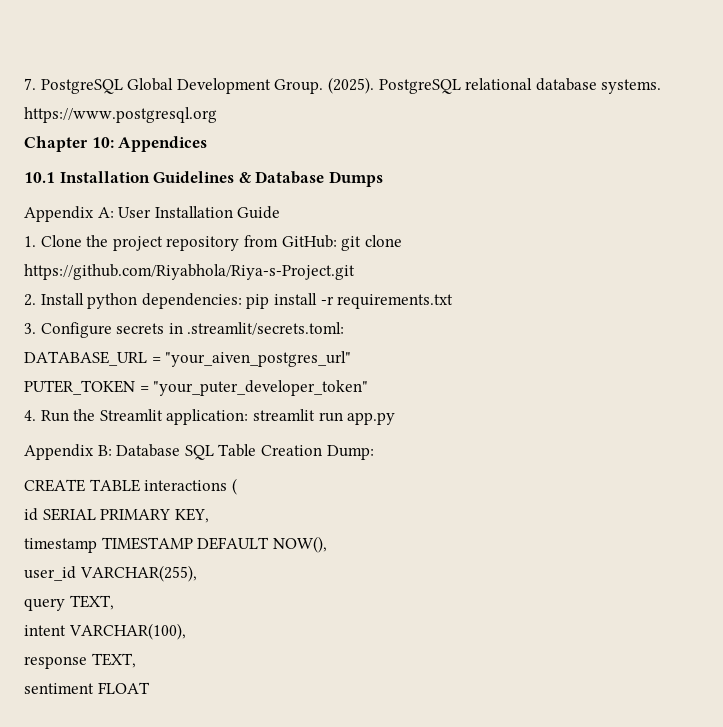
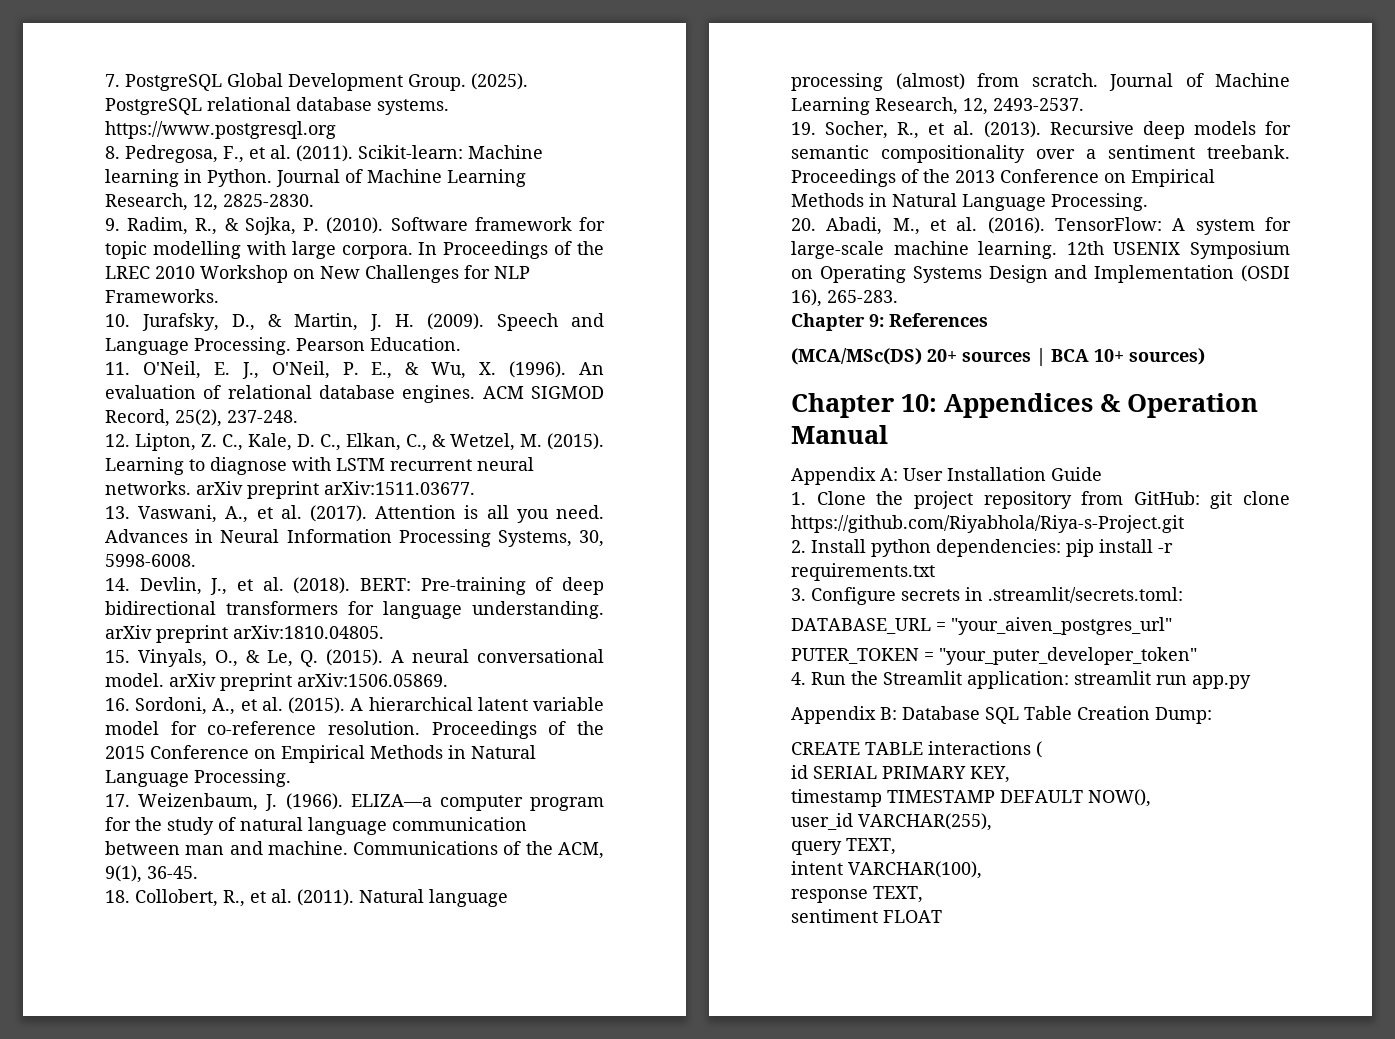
- Chapter 10: Appendices
- 10.1 Installation Guidelines & Database Dumps
+ 8. Pedregosa, F., et al. (2011). Scikit-learn: Machine learning in Python. Journal of Machine Learning Research, 12, 2825-2830.
+ 9. Radim, R., & Sojka, P. (2010). Software framework for topic modelling with large corpora. In Proceedings of the LREC 2010 Workshop on New Challenges for NLP Frameworks.
+ 10. Jurafsky, D., & Martin, J. H. (2009). Speech and Language Processing. Pearson Education.
+ 11. O'Neil, E. J., O'Neil, P. E., & Wu, X. (1996). An evaluation of relational database engines. ACM SIGMOD Record, 25(2), 237-248.
+ 12. Lipton, Z. C., Kale, D. C., Elkan, C., & Wetzel, M. (2015). Learning to diagnose with LSTM recurrent neural networks. arXiv preprint arXiv:1511.03677.
+ 13. Vaswani, A., et al. (2017). Attention is all you need. Advances in Neural Information Processing Systems, 30, 5998-6008.
+ 14. Devlin, J., et al. (2018). BERT: Pre-training of deep bidirectional transformers for language understanding. arXiv preprint arXiv:1810.04805.
+ 15. Vinyals, O., & Le, Q. (2015). A neural conversational model. arXiv preprint arXiv:1506.05869.
+ 16. Sordoni, A., et al. (2015). A hierarchical latent variable model for co-reference resolution. Proceedings of the 2015 Conference on Empirical Methods in Natural Language Processing.
+ 17. Weizenbaum, J. (1966). ELIZA—a computer program for the study of natural language communication between man and machine. Communications of the ACM, 9(1), 36-45.
+ 18. Collobert, R., et al. (2011). Natural language processing (almost) from scratch. Journal of Machine Learning Research, 12, 2493-2537.
+ 19. Socher, R., et al. (2013). Recursive deep models for semantic compositionality over a sentiment treebank. Proceedings of the 2013 Conference on Empirical Methods in Natural Language Processing.
+ 20. Abadi, M., et al. (2016). TensorFlow: A system for large-scale machine learning. 12th USENIX Symposium on Operating Systems Design and Implementation (OSDI 16), 265-283.
+ Chapter 9: References
+ (MCA/MSc(DS) 20+ sources | BCA 10+ sources)
+ Chapter 10: Appendices & Operation Manual

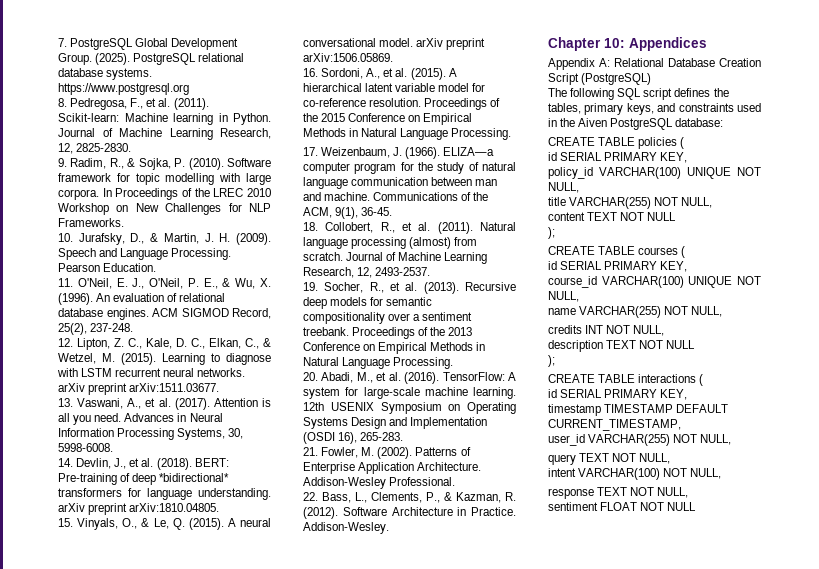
- BERT: Pre-training of deep bidirectional transformers for language understanding. arXiv preprint arXiv:1810.04805.
+ BERT: Pre-training of deep *bidirectional* transformers for language understanding. arXiv preprint arXiv:1810.04805.
- Chapter 9: References
- (MCA/MSc(DS) 20+ sources | BCA 10+ sources)
+ 21. Fowler, M. (2002). Patterns of Enterprise Application Architecture. Addison-Wesley Professional.
+ 22. Bass, L., Clements, P., & Kazman, R. (2012). Software Architecture in Practice. Addison-Wesley.
- Chapter 10: Appendices & Operation Manual
+ Chapter 10: Appendices
- Appendix A: User Installation Guide
- 1. Clone the project repository from GitHub: git clone https://github.com/Riyabhola/Riya-s-Project.git
- 2. Install python dependencies: pip install -r requirements.txt
- 3. Configure secrets in .streamlit/secrets.toml:
- DATABASE_URL = "your_aiven_postgres_url"
- PUTER_TOKEN = "your_puter_developer_token"
- 4. Run the Streamlit application: streamlit run app.py
- Appendix B: Database SQL Table Creation Dump:
+ Appendix A: Relational Database Creation Script (PostgreSQL)
+ The following SQL script defines the tables, primary keys, and constraints used in the Aiven PostgreSQL database:
+ CREATE TABLE policies (
+ id SERIAL PRIMARY KEY,
+ policy_id VARCHAR(100) UNIQUE NOT NULL,
+ title VARCHAR(255) NOT NULL,
+ content TEXT NOT NULL
+ );
+ CREATE TABLE courses (
+ id SERIAL PRIMARY KEY,
+ course_id VARCHAR(100) UNIQUE NOT NULL,
+ name VARCHAR(255) NOT NULL,
+ credits INT NOT NULL,
+ description TEXT NOT NULL
+ );
- timestamp TIMESTAMP DEFAULT NOW(),
+ timestamp TIMESTAMP DEFAULT CURRENT_TIMESTAMP,
- user_id VARCHAR(255),
- query TEXT,
- intent VARCHAR(100),
- response TEXT,
+ user_id VARCHAR(255) NOT NULL,
+ query TEXT NOT NULL,
+ intent VARCHAR(100) NOT NULL,
+ response TEXT NOT NULL,
- sentiment FLOAT
+ sentiment FLOAT NOT NULL

